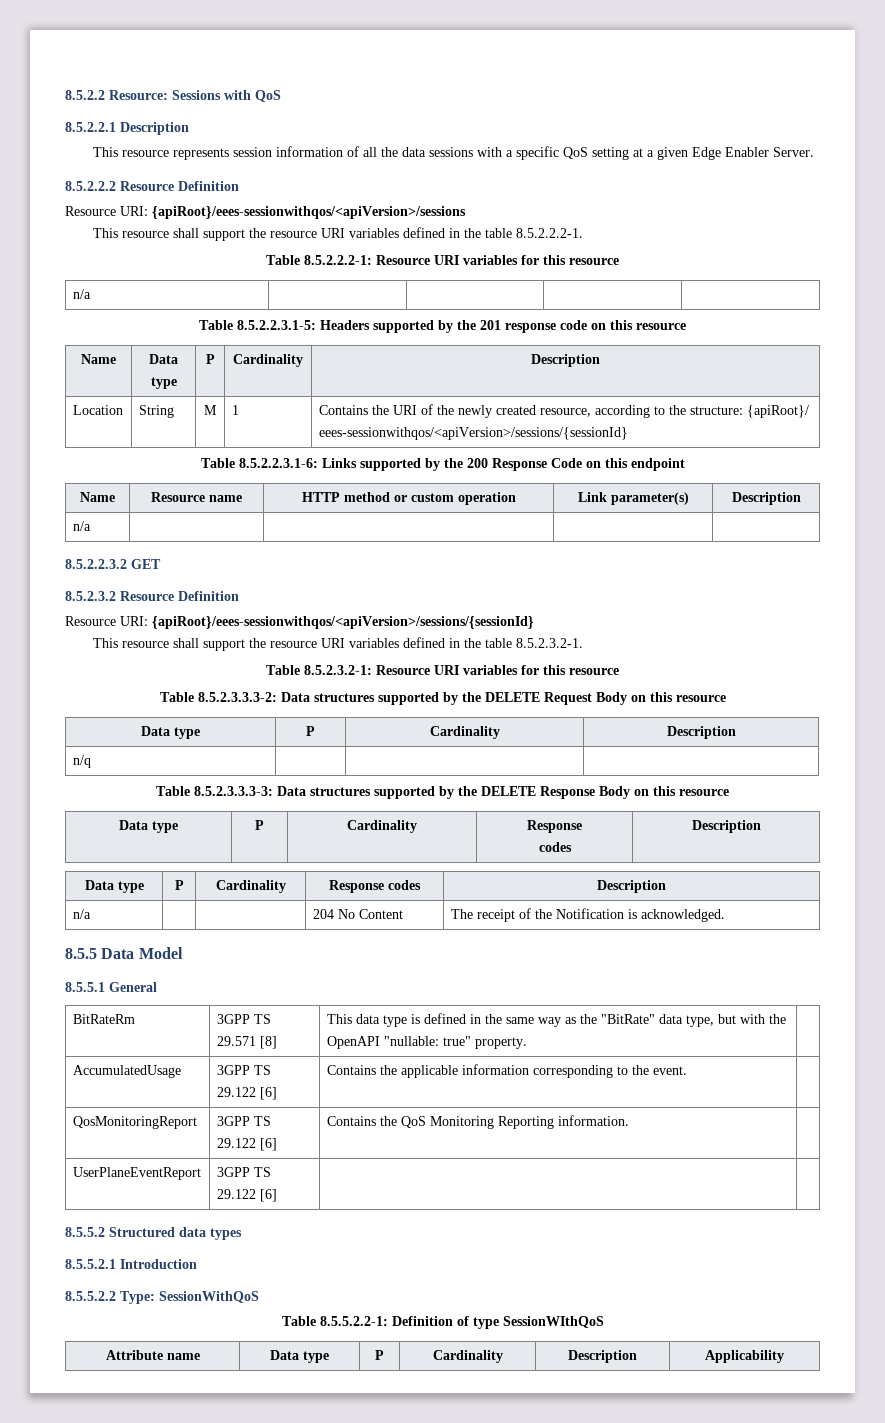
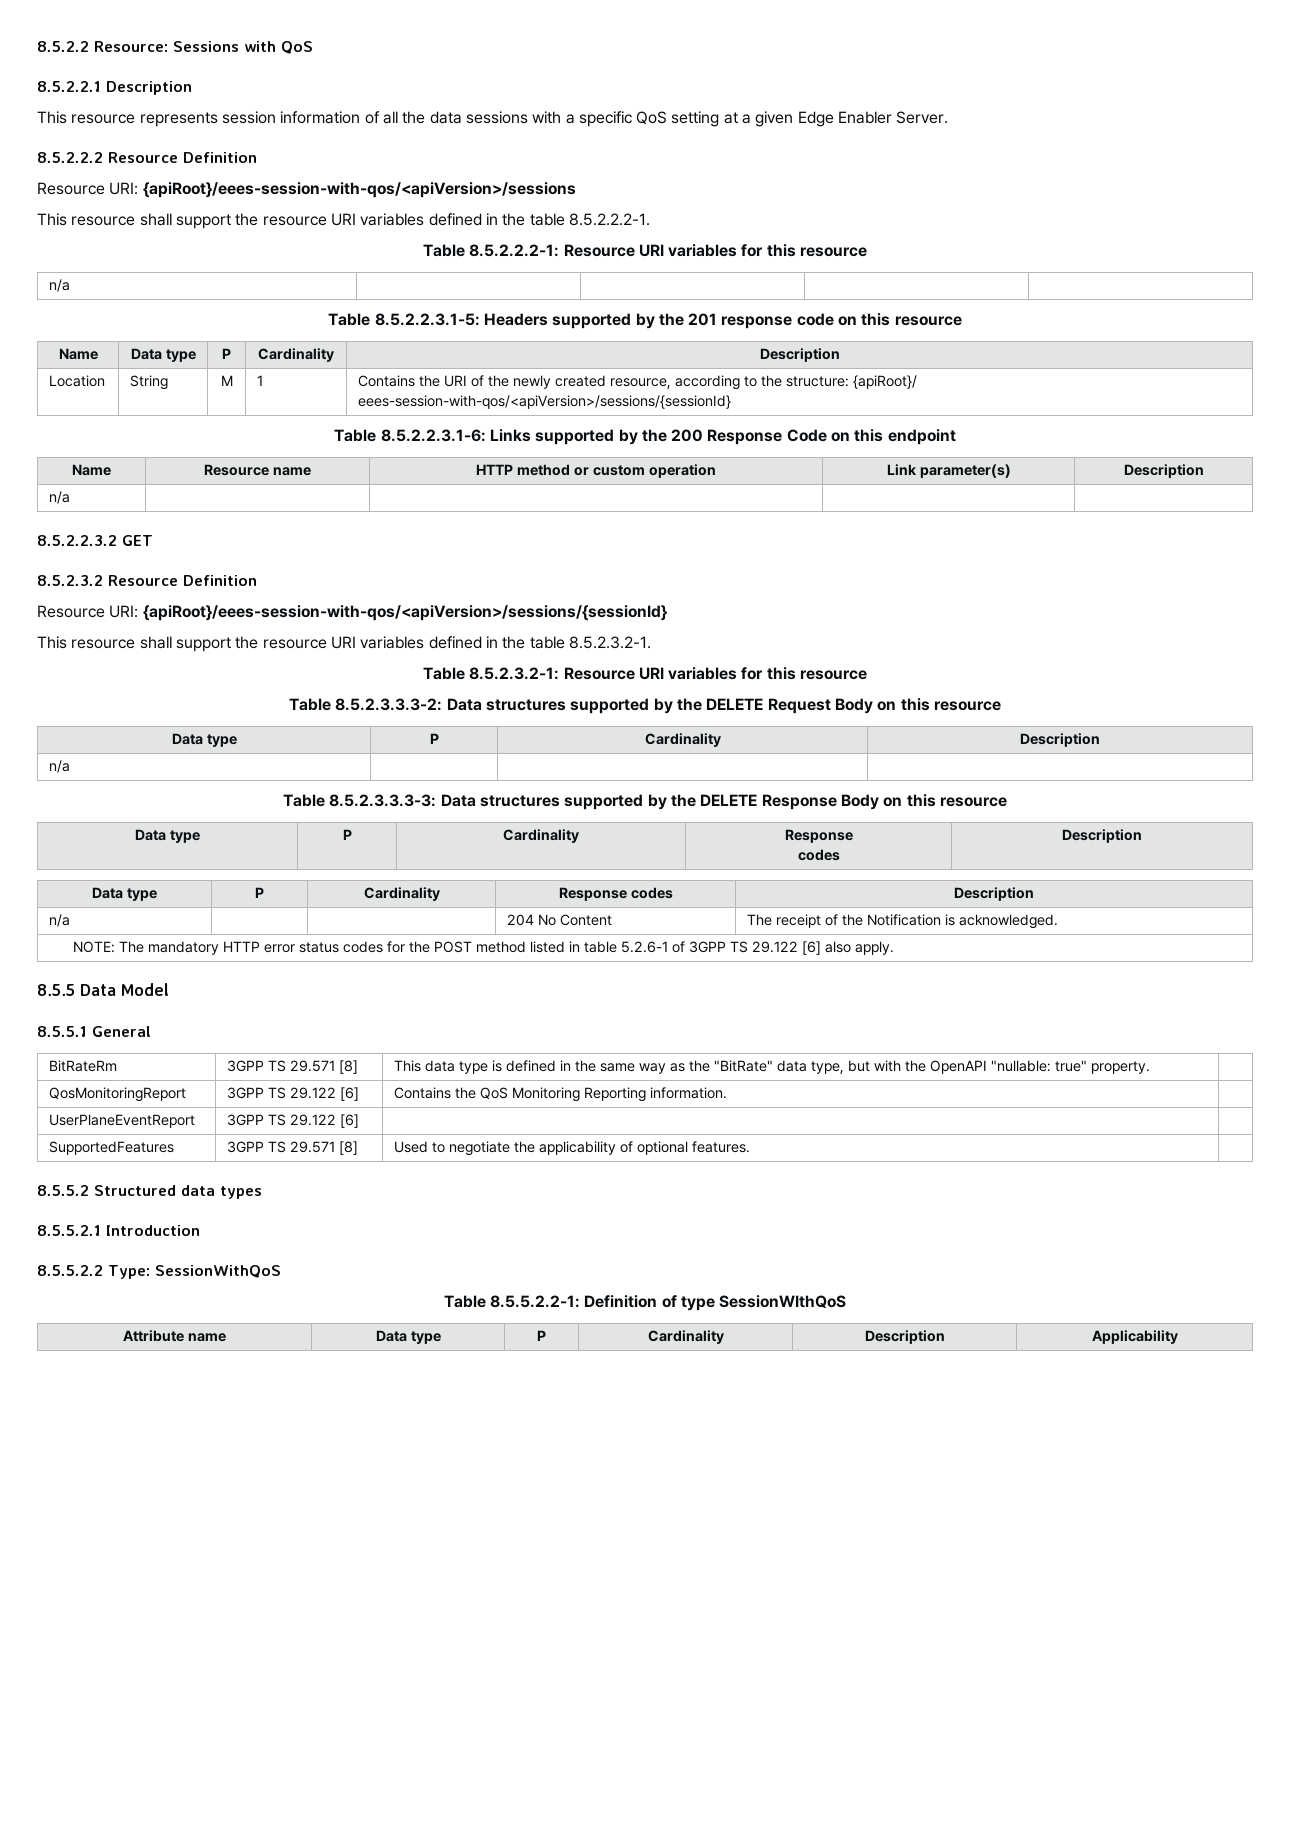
- Resource URI: {apiRoot}/eees-sessionwithqos/<apiVersion>/sessions
+ Resource URI: {apiRoot}/eees-session-with-qos/<apiVersion>/sessions
- Location | String | M | 1 | Contains the URI of the newly created resource, according to the structure: {apiRoot}/ eees-sessionwithqos/<apiVersion>/sessions/{sessionId}
+ Location | String | M | 1 | Contains the URI of the newly created resource, according to the structure: {apiRoot}/ eees-session-with-qos/<apiVersion>/sessions/{sessionId}
- Resource URI: {apiRoot}/eees-sessionwithqos/<apiVersion>/sessions/{sessionId}
+ Resource URI: {apiRoot}/eees-session-with-qos/<apiVersion>/sessions/{sessionId}
  Table 8.5.2.3.3.3-2: Data structures supported by the DELETE Request Body on this resource
  Data type | P | Cardinality | Description
- n/q | | |
+ n/a | | |
+ NOTE: The mandatory HTTP error status codes for the POST method listed in table 5.2.6-1 of 3GPP TS 29.122 [6] also apply.
- AccumulatedUsage | 3GPP TS 29.122 [6] | Contains the applicable information corresponding to the event. |
+ SupportedFeatures | 3GPP TS 29.571 [8] | Used to negotiate the applicability of optional features. |

